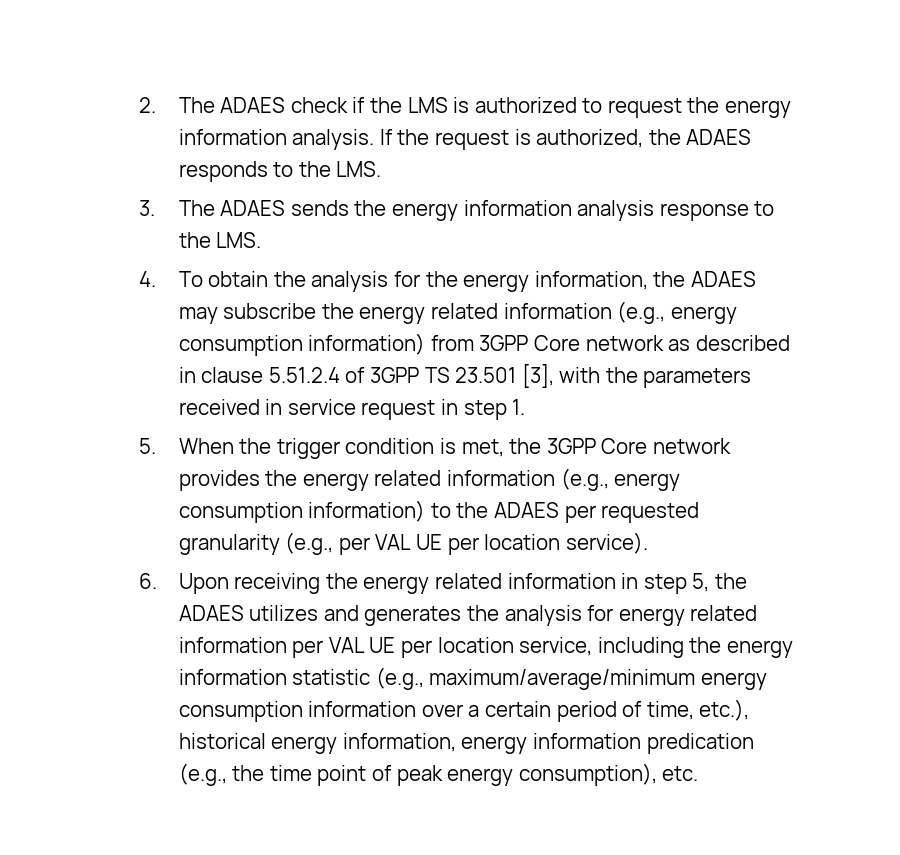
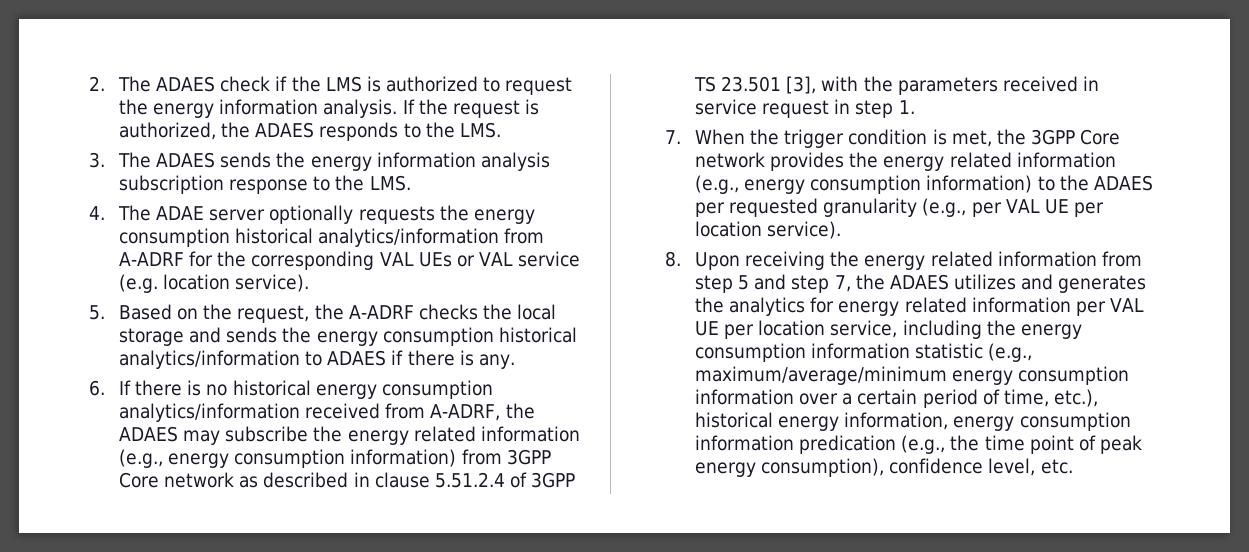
- 3. The ADAES sends the energy information analysis response to the LMS.
+ 3. The ADAES sends the energy information analysis subscription response to the LMS.
- 4. To obtain the analysis for the energy information, the ADAES may subscribe the energy related information (e.g., energy consumption information) from 3GPP Core network as described in clause 5.51.2.4 of 3GPP TS 23.501 [3], with the parameters received in service request in step 1.
+ 4. The ADAE server optionally requests the energy consumption historical analytics/information from A-ADRF for the corresponding VAL UEs or VAL service (e.g. location service).
+ 5. Based on the request, the A-ADRF checks the local storage and sends the energy consumption historical analytics/information to ADAES if there is any.
+ 6. If there is no historical energy consumption analytics/information received from A-ADRF, the ADAES may subscribe the energy related information (e.g., energy consumption information) from 3GPP Core network as described in clause 5.51.2.4 of 3GPP TS 23.501 [3], with the parameters received in service request in step 1.
- 5. When the trigger condition is met, the 3GPP Core network provides the energy related information (e.g., energy consumption information) to the ADAES per requested granularity (e.g., per VAL UE per location service).
+ 7. When the trigger condition is met, the 3GPP Core network provides the energy related information (e.g., energy consumption information) to the ADAES per requested granularity (e.g., per VAL UE per location service).
- 6. Upon receiving the energy related information in step 5, the ADAES utilizes and generates the analysis for energy related information per VAL UE per location service, including the energy information statistic (e.g., maximum/average/minimum energy consumption information over a certain period of time, etc.), historical energy information, energy information predication (e.g., the time point of peak energy consumption), etc.
+ 8. Upon receiving the energy related information from step 5 and step 7, the ADAES utilizes and generates the analytics for energy related information per VAL UE per location service, including the energy consumption information statistic (e.g., maximum/average/minimum energy consumption information over a certain period of time, etc.), historical energy information, energy consumption information predication (e.g., the time point of peak energy consumption), confidence level, etc.

